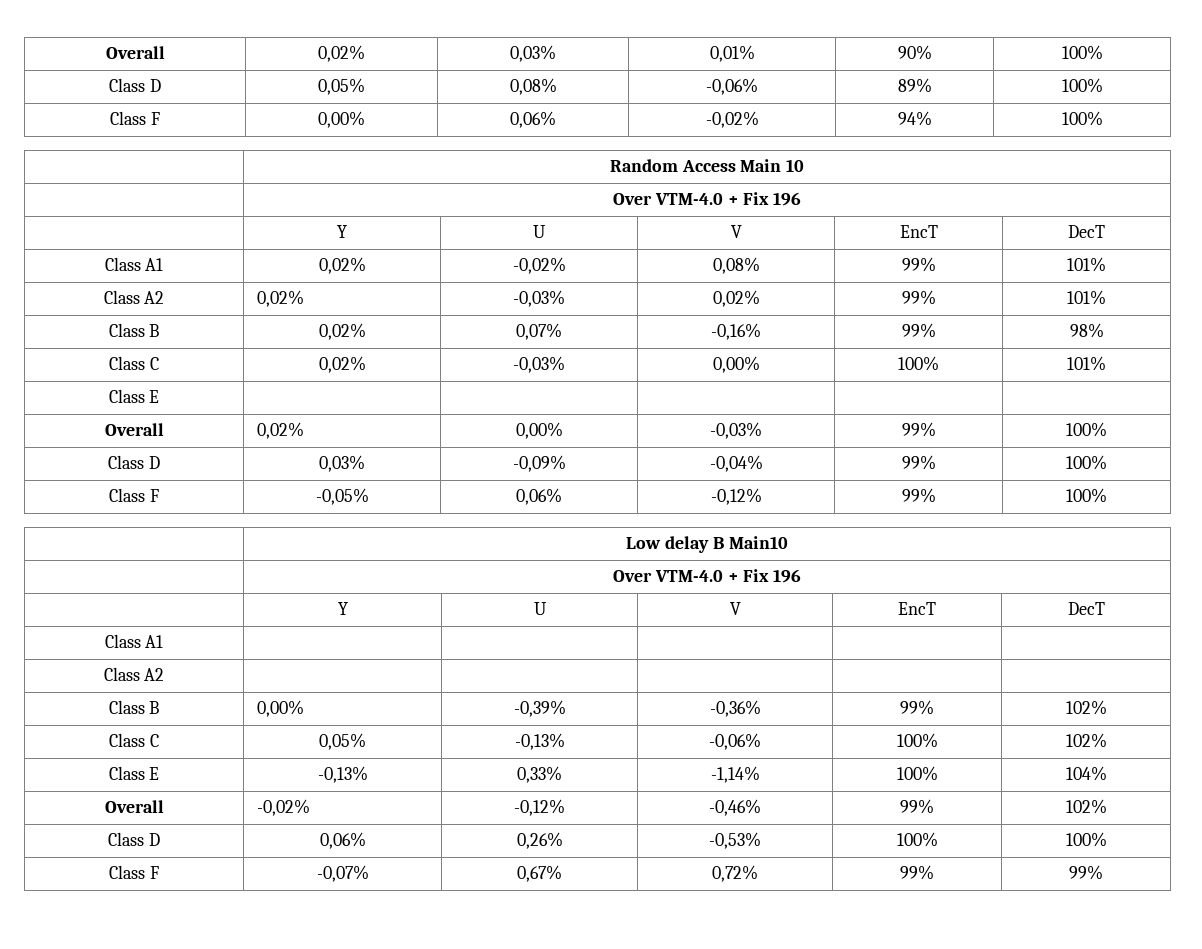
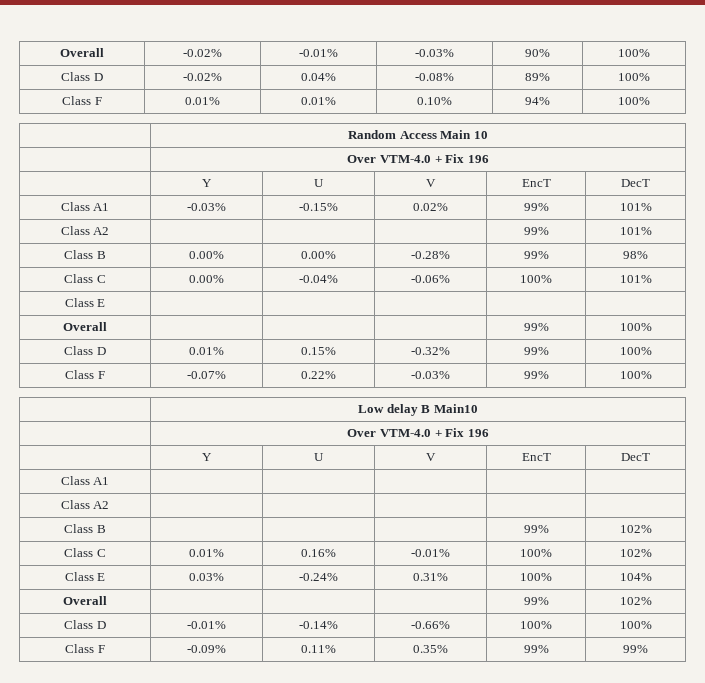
- Overall | 0,02% | 0,03% | 0,01% | 90% | 100%
+ Overall | -0.02% | -0.01% | -0.03% | 90% | 100%
- Class D | 0,05% | 0,08% | -0,06% | 89% | 100%
+ Class D | -0.02% | 0.04% | -0.08% | 89% | 100%
- Class F | 0,00% | 0,06% | -0,02% | 94% | 100%
+ Class F | 0.01% | 0.01% | 0.10% | 94% | 100%
- Class A1 | 0,02% | -0,02% | 0,08% | 99% | 101%
+ Class A1 | -0.03% | -0.15% | 0.02% | 99% | 101%
- Class A2 | 0,02% | -0,03% | 0,02% | 99% | 101%
+ Class A2 | | | | 99% | 101%
- Class B | 0,02% | 0,07% | -0,16% | 99% | 98%
+ Class B | 0.00% | 0.00% | -0.28% | 99% | 98%
- Class C | 0,02% | -0,03% | 0,00% | 100% | 101%
+ Class C | 0.00% | -0.04% | -0.06% | 100% | 101%
- Overall | 0,02% | 0,00% | -0,03% | 99% | 100%
+ Overall | | | | 99% | 100%
- Class D | 0,03% | -0,09% | -0,04% | 99% | 100%
+ Class D | 0.01% | 0.15% | -0.32% | 99% | 100%
- Class F | -0,05% | 0,06% | -0,12% | 99% | 100%
+ Class F | -0.07% | 0.22% | -0.03% | 99% | 100%
- Class B | 0,00% | -0,39% | -0,36% | 99% | 102%
+ Class B | | | | 99% | 102%
- Class C | 0,05% | -0,13% | -0,06% | 100% | 102%
+ Class C | 0.01% | 0.16% | -0.01% | 100% | 102%
- Class E | -0,13% | 0,33% | -1,14% | 100% | 104%
+ Class E | 0.03% | -0.24% | 0.31% | 100% | 104%
- Overall | -0,02% | -0,12% | -0,46% | 99% | 102%
+ Overall | | | | 99% | 102%
- Class D | 0,06% | 0,26% | -0,53% | 100% | 100%
+ Class D | -0.01% | -0.14% | -0.66% | 100% | 100%
- Class F | -0,07% | 0,67% | 0,72% | 99% | 99%
+ Class F | -0.09% | 0.11% | 0.35% | 99% | 99%

